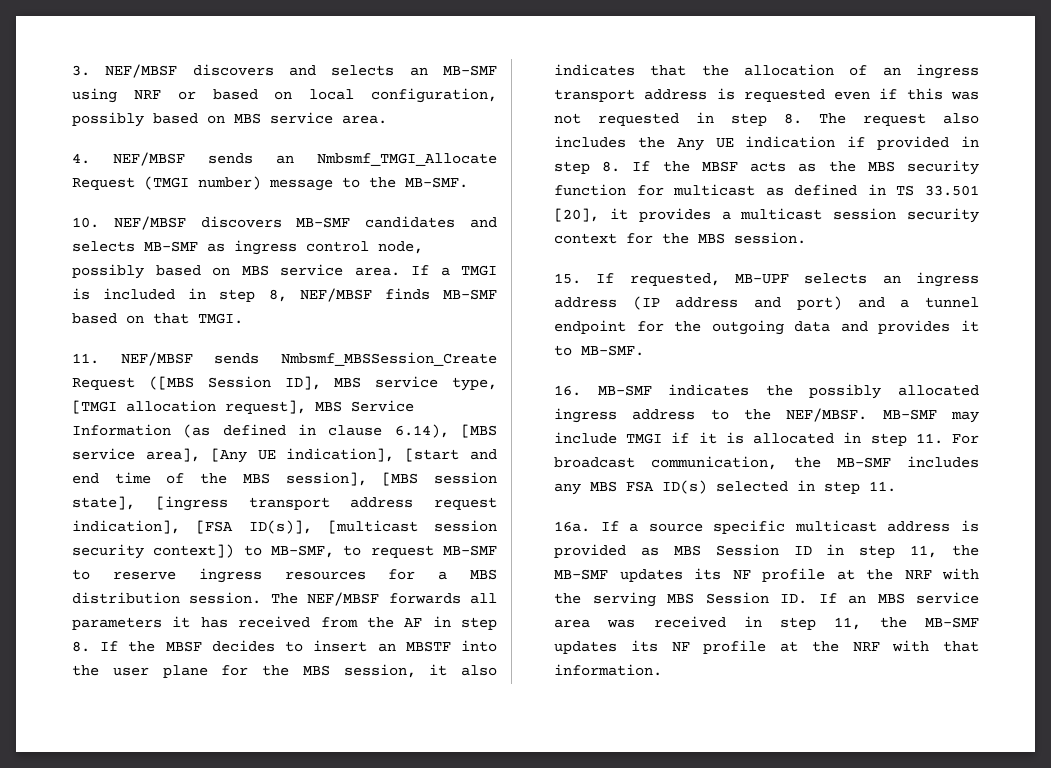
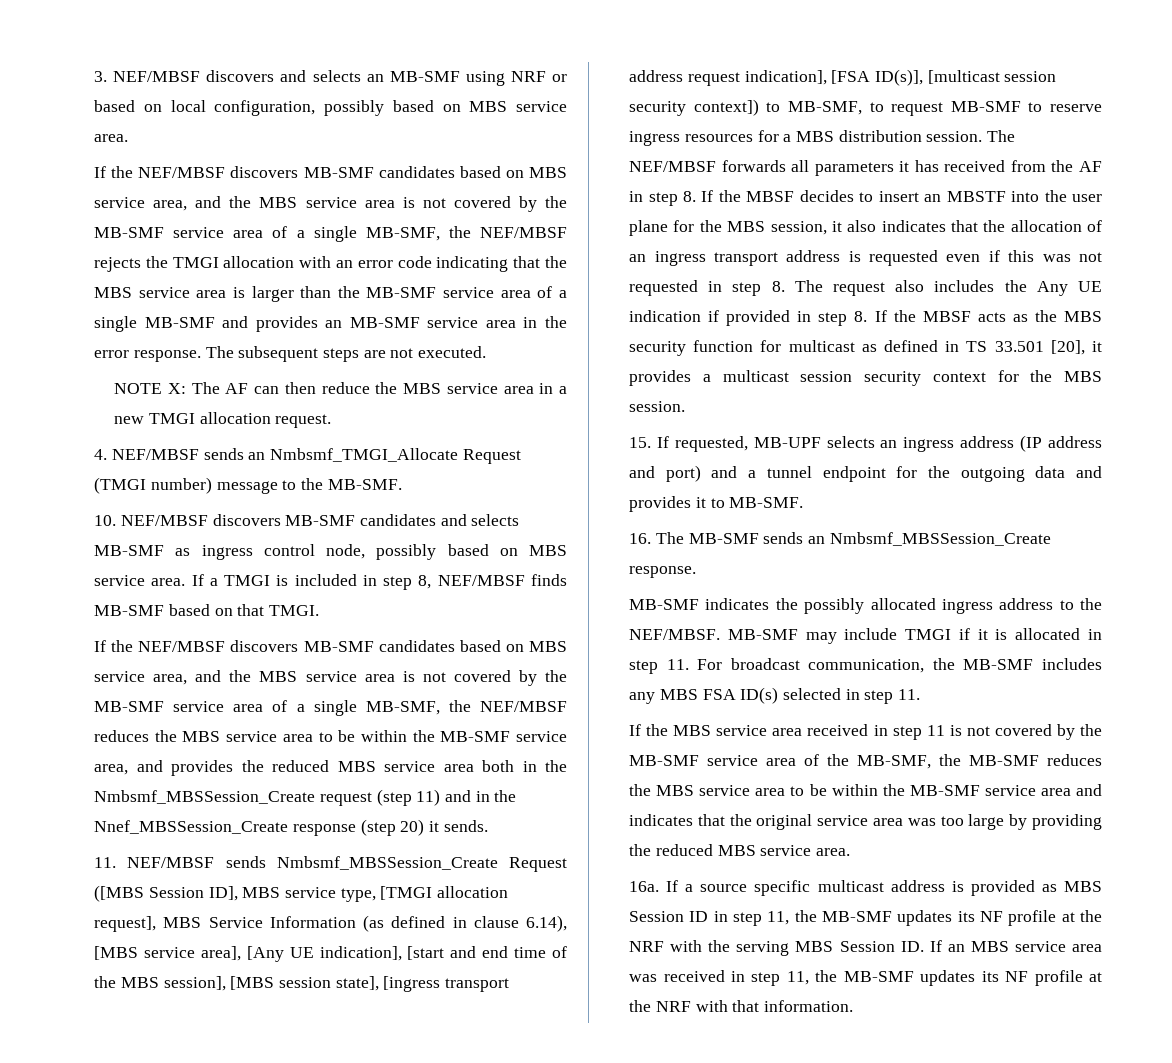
+ If the NEF/MBSF discovers MB-SMF candidates based on MBS service area, and the MBS service area is not covered by the MB-SMF service area of a single MB-SMF, the NEF/MBSF rejects the TMGI allocation with an error code indicating that the MBS service area is larger than the MB-SMF service area of a single MB-SMF and provides an MB-SMF service area in the error response. The subsequent steps are not executed.
+ NOTE X: The AF can then reduce the MBS service area in a new TMGI allocation request.
+ If the NEF/MBSF discovers MB-SMF candidates based on MBS service area, and the MBS service area is not covered by the MB-SMF service area of a single MB-SMF, the NEF/MBSF reduces the MBS service area to be within the MB-SMF service area, and provides the reduced MBS service area both in the Nmbsmf_MBSSession_Create request (step 11) and in the Nnef_MBSSession_Create response (step 20) it sends.
- 16. MB-SMF indicates the possibly allocated ingress address to the NEF/MBSF.
+ 16. The MB-SMF sends an Nmbsmf_MBSSession_Create response.
+ MB-SMF indicates the possibly allocated ingress address to the NEF/MBSF.
+ If the MBS service area received in step 11 is not covered by the MB-SMF service area of the MB-SMF, the MB-SMF reduces the MBS service area to be within the MB-SMF service area and indicates that the original service area was too large by providing the reduced MBS service area.

